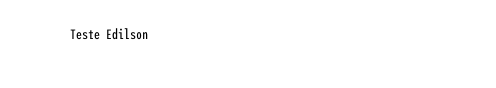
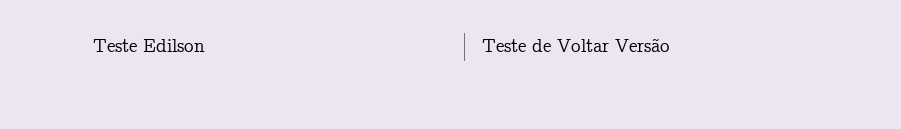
+ Teste de Voltar Versão

